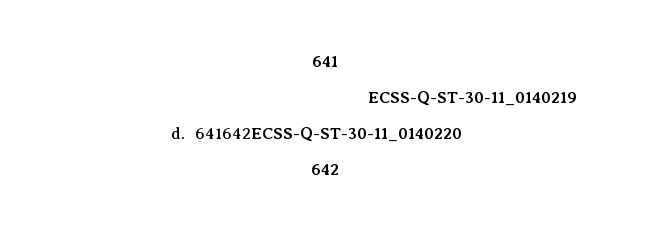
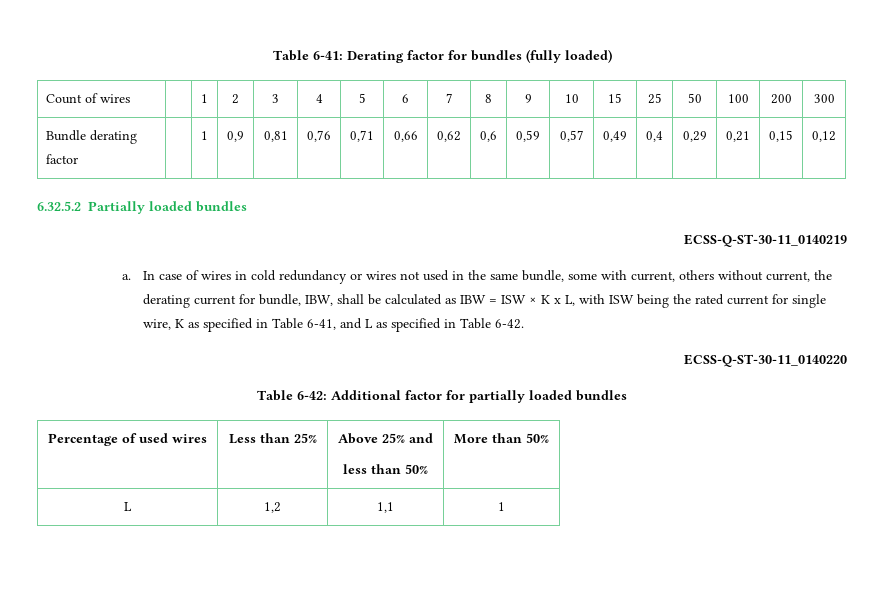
- 641
+ Table 6-41: Derating factor for bundles (fully loaded)
+ Count of wires | | 1 | 2 | 3 | 4 | 5 | 6 | 7 | 8 | 9 | 10 | 15 | 25 | 50 | 100 | 200 | 300
+ Bundle derating factor | | 1 | 0,9 | 0,81 | 0,76 | 0,71 | 0,66 | 0,62 | 0,6 | 0,59 | 0,57 | 0,49 | 0,4 | 0,29 | 0,21 | 0,15 | 0,12
+ 6.32.5.2 Partially loaded bundles
  ECSS-Q-ST-30-11_0140219
- d. 641642ECSS-Q-ST-30-11_0140220
- 642
+ a. In case of wires in cold redundancy or wires not used in the same bundle, some with current, others without current, the derating current for bundle, IBW, shall be calculated as IBW = ISW × K x L, with ISW being the rated current for single wire, K as specified in Table 6-41, and L as specified in Table 6-42.
+ ECSS-Q-ST-30-11_0140220
+ Table 6-42: Additional factor for partially loaded bundles
+ Percentage of used wires | Less than 25% | Above 25% and
+ less than 50% | More than 50%
+ L | 1,2 | 1,1 | 1

